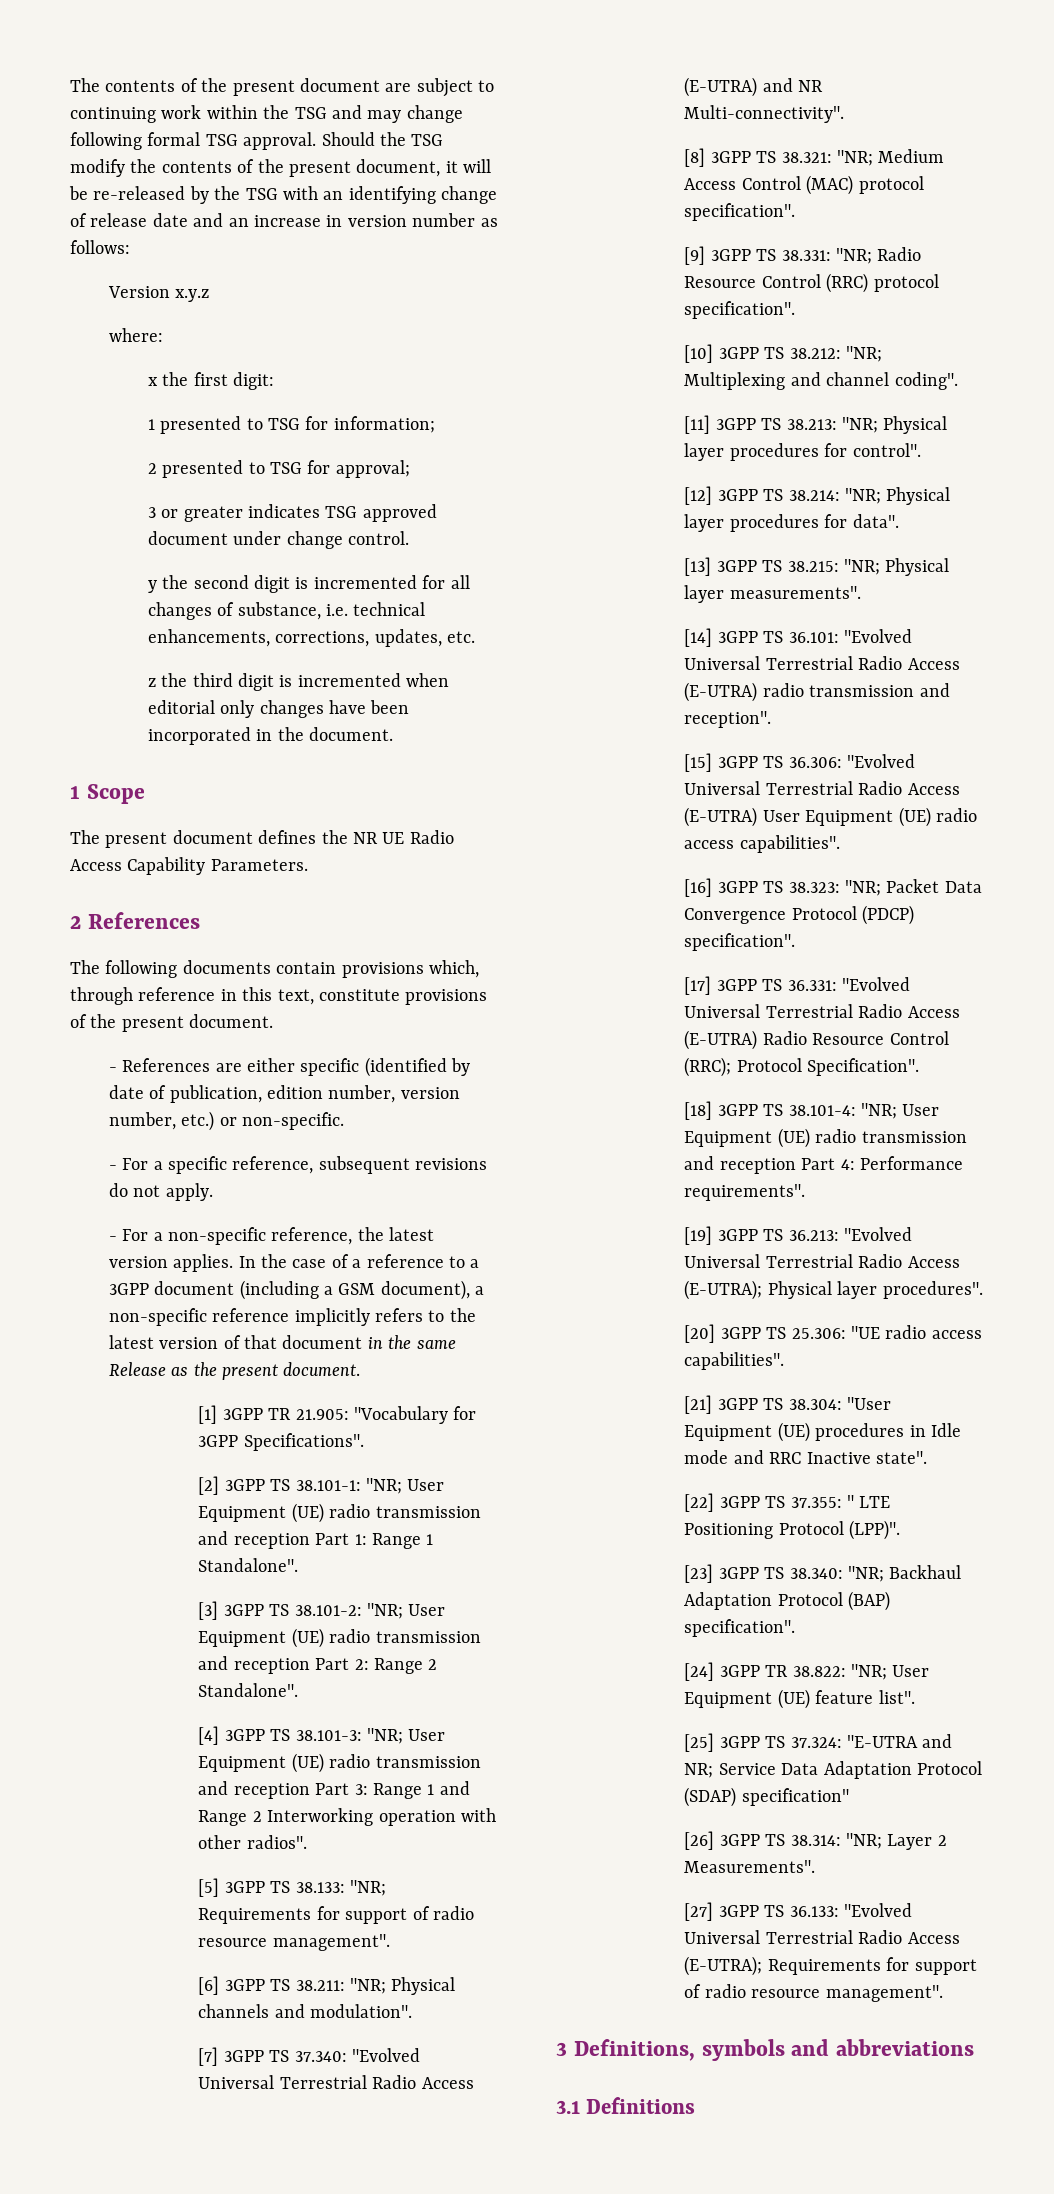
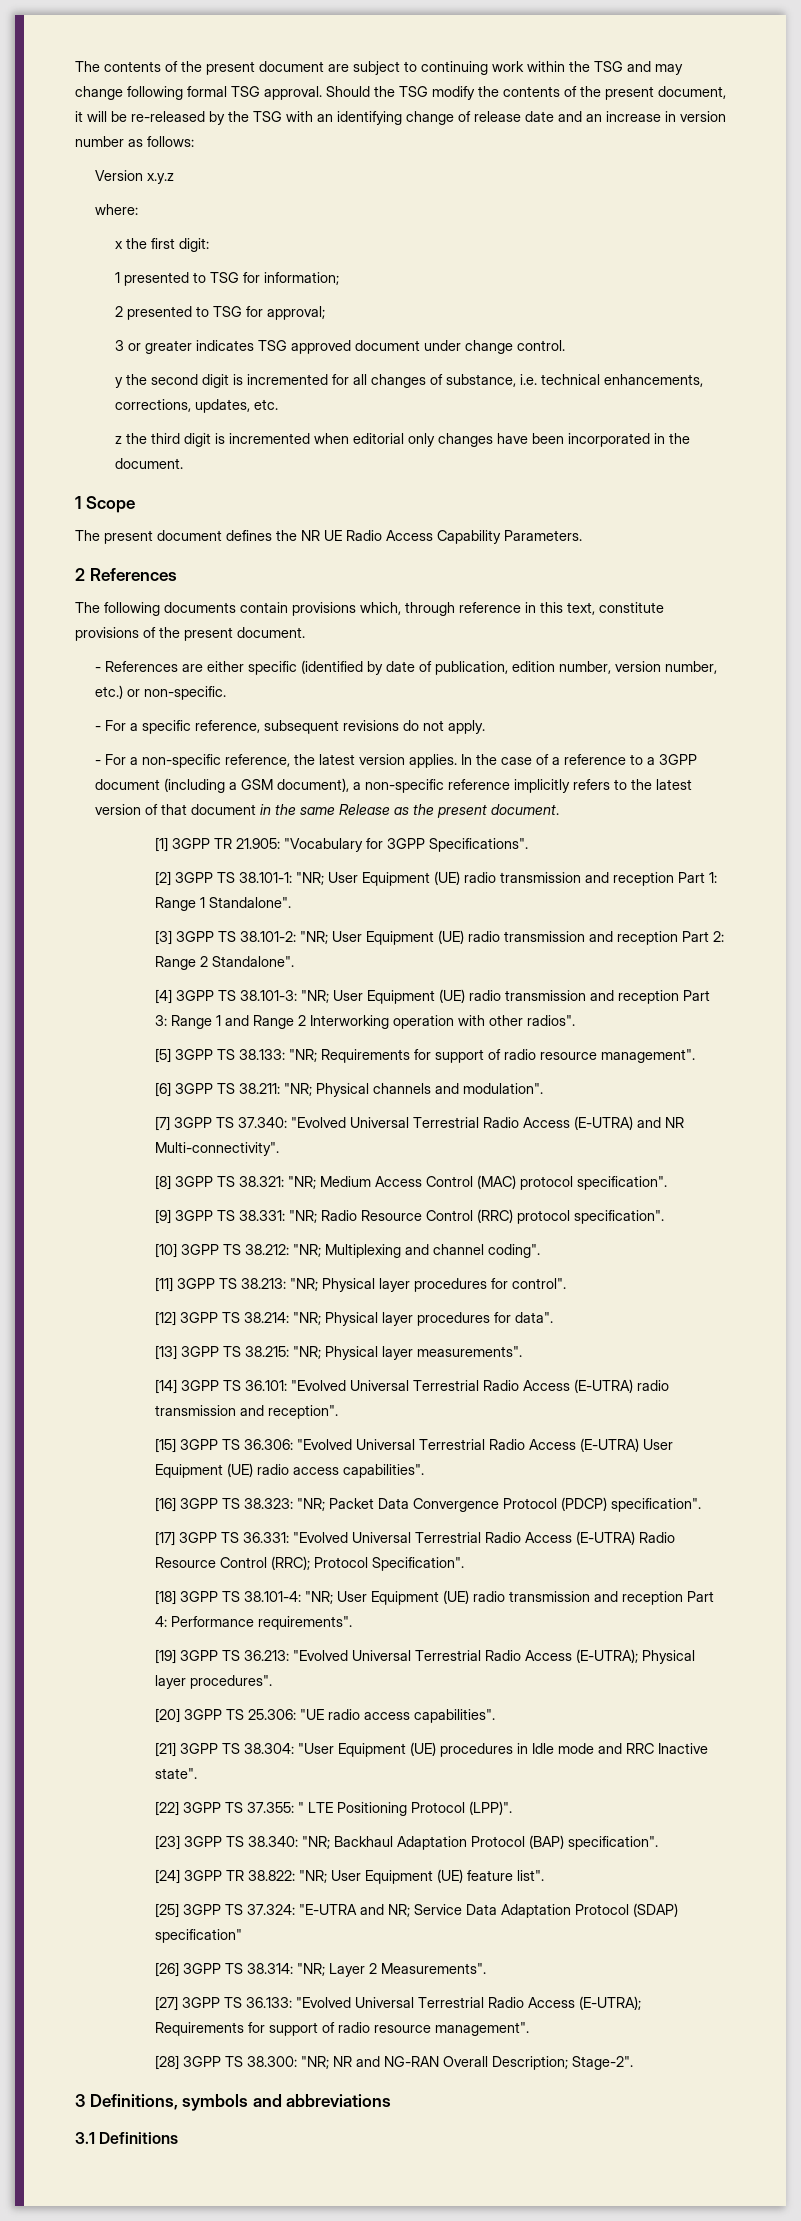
+ [28] 3GPP TS 38.300: "NR; NR and NG-RAN Overall Description; Stage-2".

